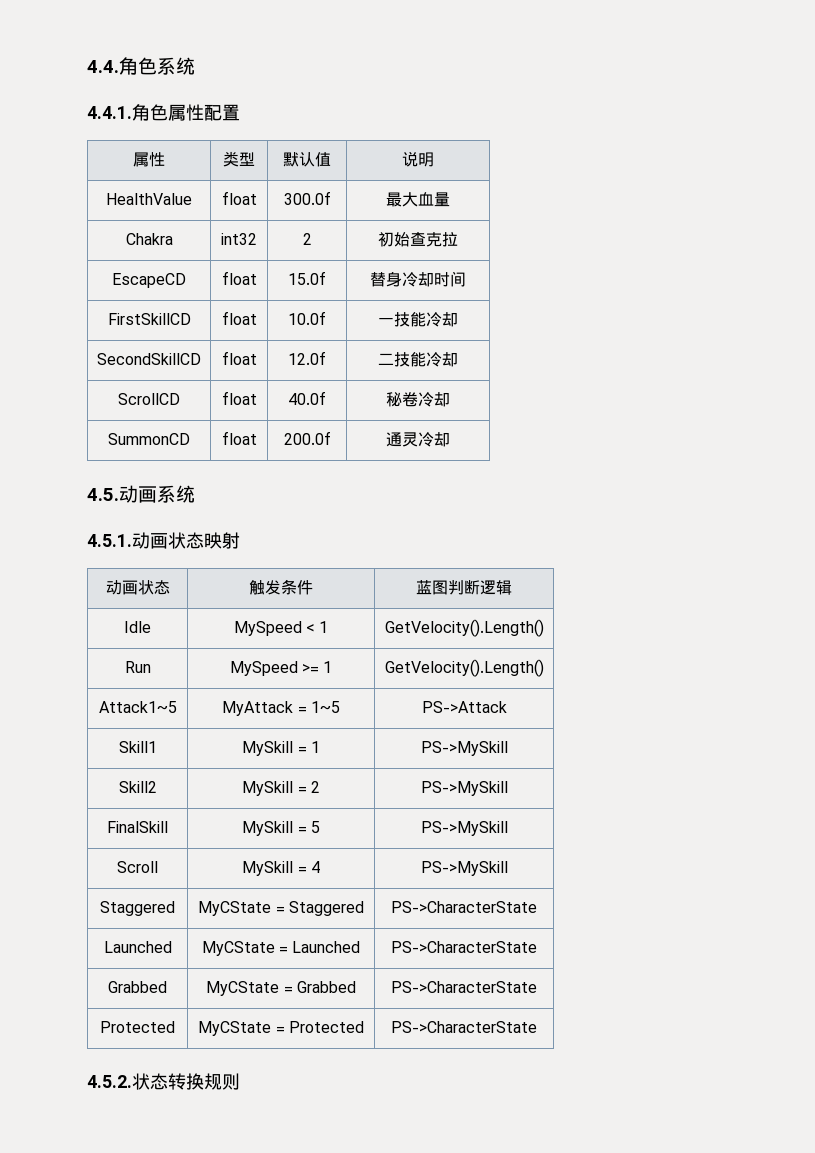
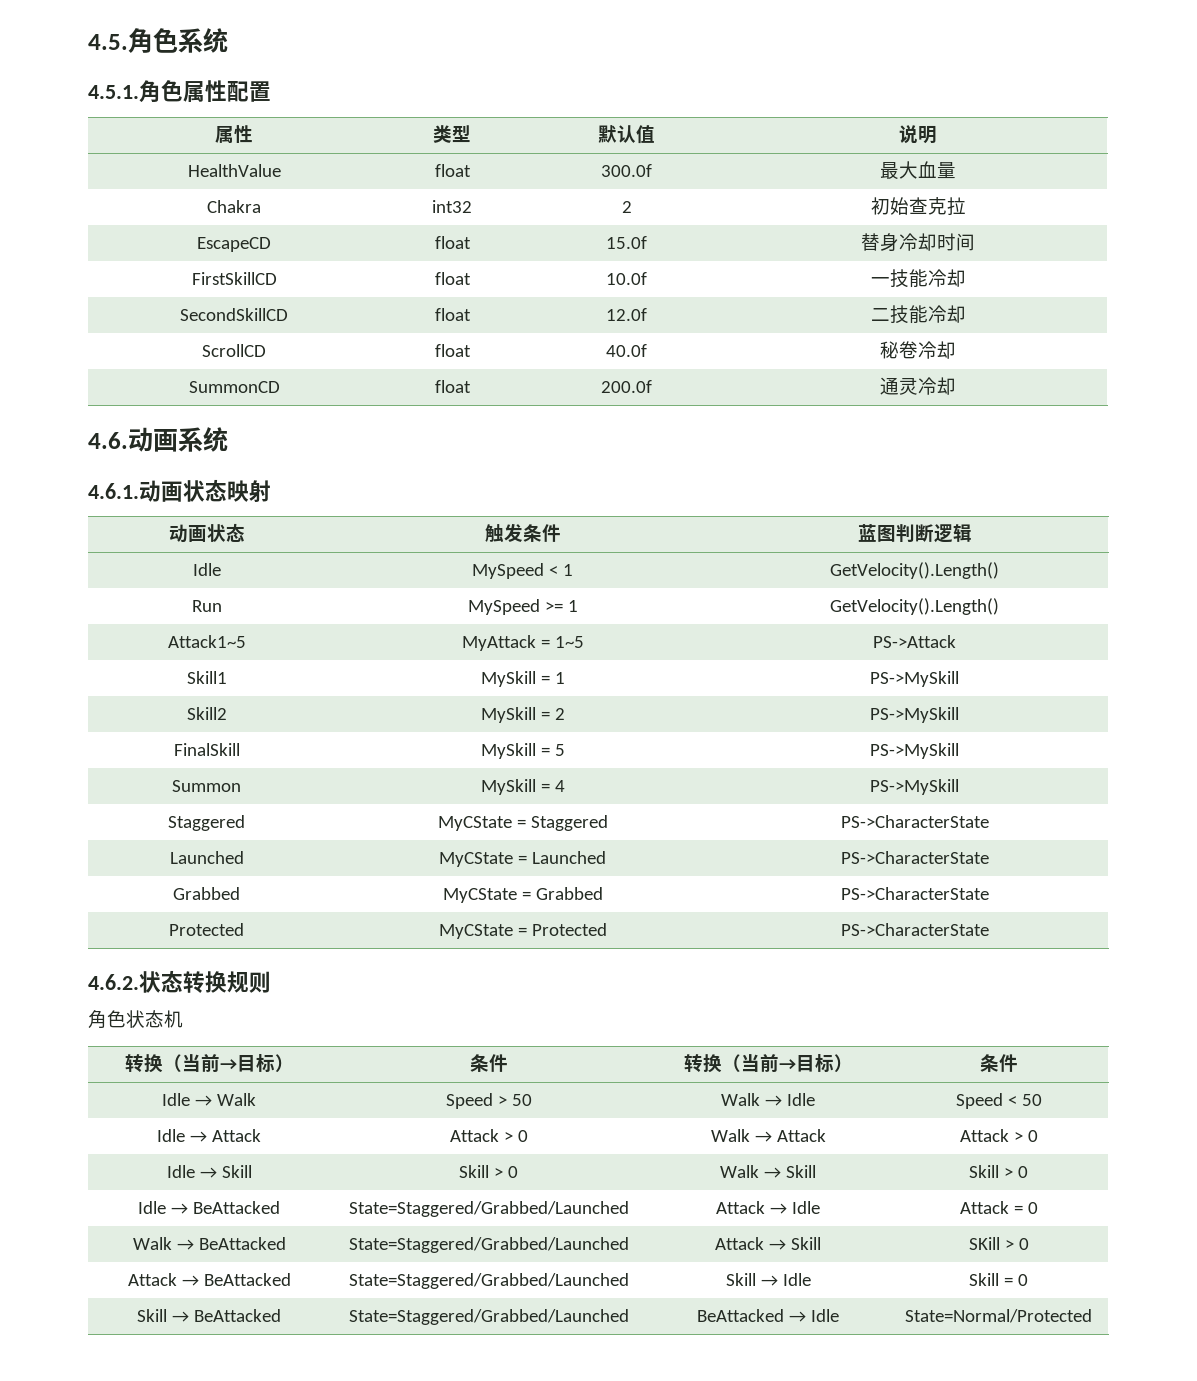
- 4.4.角色系统
+ 4.5.角色系统
- 4.4.1.角色属性配置
+ 4.5.1.角色属性配置
- 4.5.动画系统
+ 4.6.动画系统
- 4.5.1.动画状态映射
+ 4.6.1.动画状态映射
- Scroll | MySkill = 4 | PS->MySkill
+ Summon | MySkill = 4 | PS->MySkill
- 4.5.2.状态转换规则
+ 4.6.2.状态转换规则
+ 角色状态机
+ 转换（当前→目标） | 条件 | 转换（当前→目标） | 条件
+ Idle → Walk | Speed > 50 | Walk → Idle | Speed < 50
+ Idle → Attack | Attack > 0 | Walk → Attack | Attack > 0
+ Idle → Skill | Skill > 0 | Walk → Skill | Skill > 0
+ Idle → BeAttacked | State=Staggered/Grabbed/Launched | Attack → Idle | Attack = 0
+ Walk → BeAttacked | State=Staggered/Grabbed/Launched | Attack → Skill | SKill > 0
+ Attack → BeAttacked | State=Staggered/Grabbed/Launched | Skill → Idle | Skill = 0
+ Skill → BeAttacked | State=Staggered/Grabbed/Launched | BeAttacked → Idle | State=Normal/Protected

